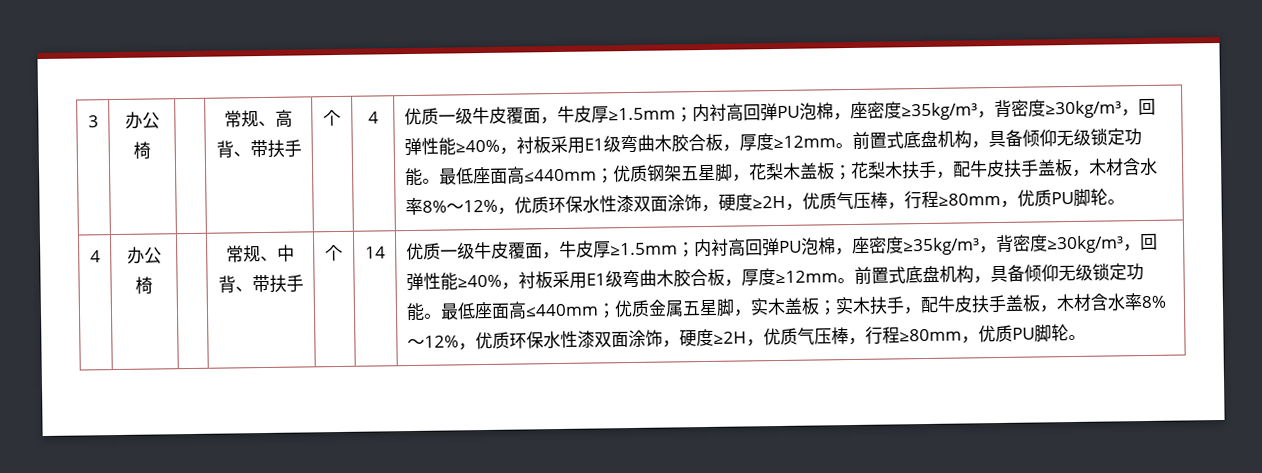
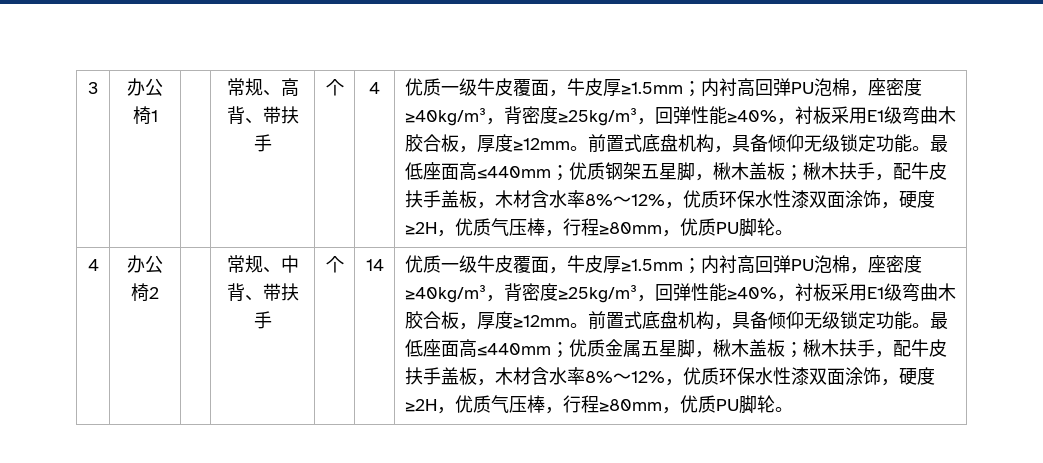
- 3 | 办公椅
+ 3 | 办公椅1
- 4 | 优质一级牛皮覆面，牛皮厚≥1.5mm；内衬高回弹PU泡棉，座密度≥35kg/m³，背密度≥30kg/m³，回弹性能≥40%，衬板采用E1级弯曲木胶合板，厚度≥12mm。
+ 4 | 优质一级牛皮覆面，牛皮厚≥1.5mm；内衬高回弹PU泡棉，座密度≥40kg/m³，背密度≥25kg/m³，回弹性能≥40%，衬板采用E1级弯曲木胶合板，厚度≥12mm。
- 最低座面高≤440mm；优质钢架五星脚，花梨木盖板；花梨木扶手，配牛皮扶手盖板，木材含水率8%～12%，优质环保水性漆双面涂饰，硬度≥2H，优质气压棒，行程≥80mm，优质PU脚轮。
+ 最低座面高≤440mm；优质钢架五星脚，楸木盖板；楸木扶手，配牛皮扶手盖板，木材含水率8%～12%，优质环保水性漆双面涂饰，硬度≥2H，优质气压棒，行程≥80mm，优质PU脚轮。
- 4 | 办公椅
+ 4 | 办公椅2
- 14 | 优质一级牛皮覆面，牛皮厚≥1.5mm；内衬高回弹PU泡棉，座密度≥35kg/m³，背密度≥30kg/m³，回弹性能≥40%，衬板采用E1级弯曲木胶合板，厚度≥12mm。
+ 14 | 优质一级牛皮覆面，牛皮厚≥1.5mm；内衬高回弹PU泡棉，座密度≥40kg/m³，背密度≥25kg/m³，回弹性能≥40%，衬板采用E1级弯曲木胶合板，厚度≥12mm。
- 最低座面高≤440mm；优质金属五星脚，实木盖板；实木扶手，配牛皮扶手盖板，木材含水率8%～12%，优质环保水性漆双面涂饰，硬度≥2H，优质气压棒，行程≥80mm，优质PU脚轮。
+ 最低座面高≤440mm；优质金属五星脚，楸木盖板；楸木扶手，配牛皮扶手盖板，木材含水率8%～12%，优质环保水性漆双面涂饰，硬度≥2H，优质气压棒，行程≥80mm，优质PU脚轮。

